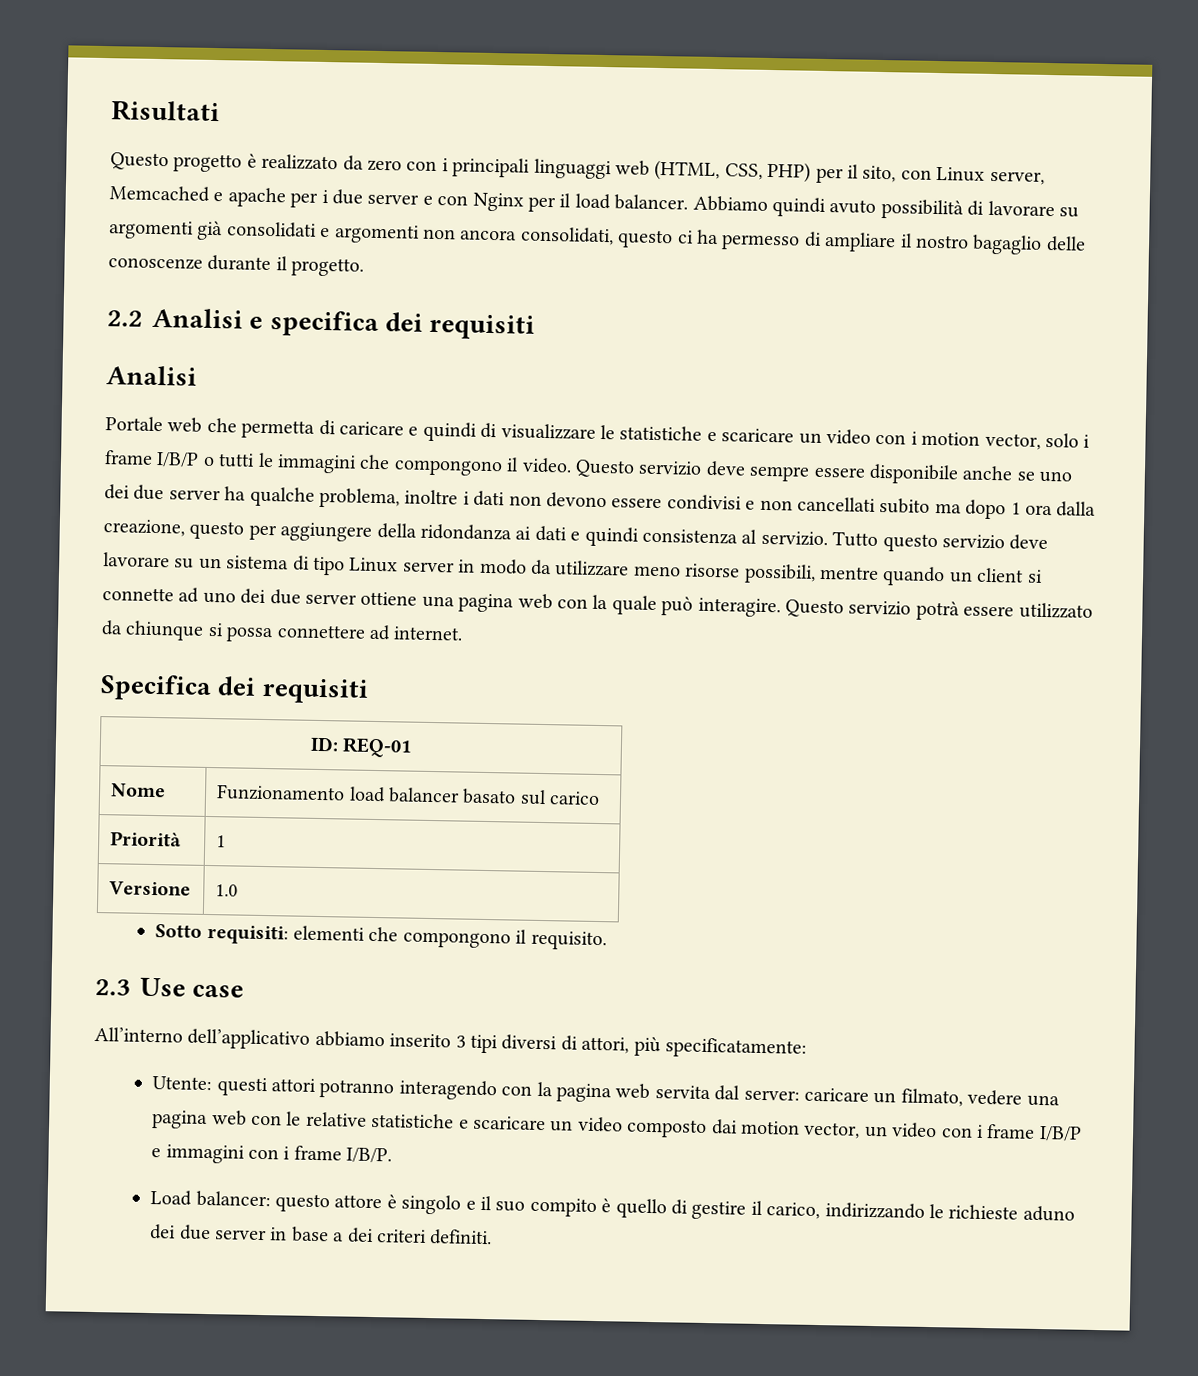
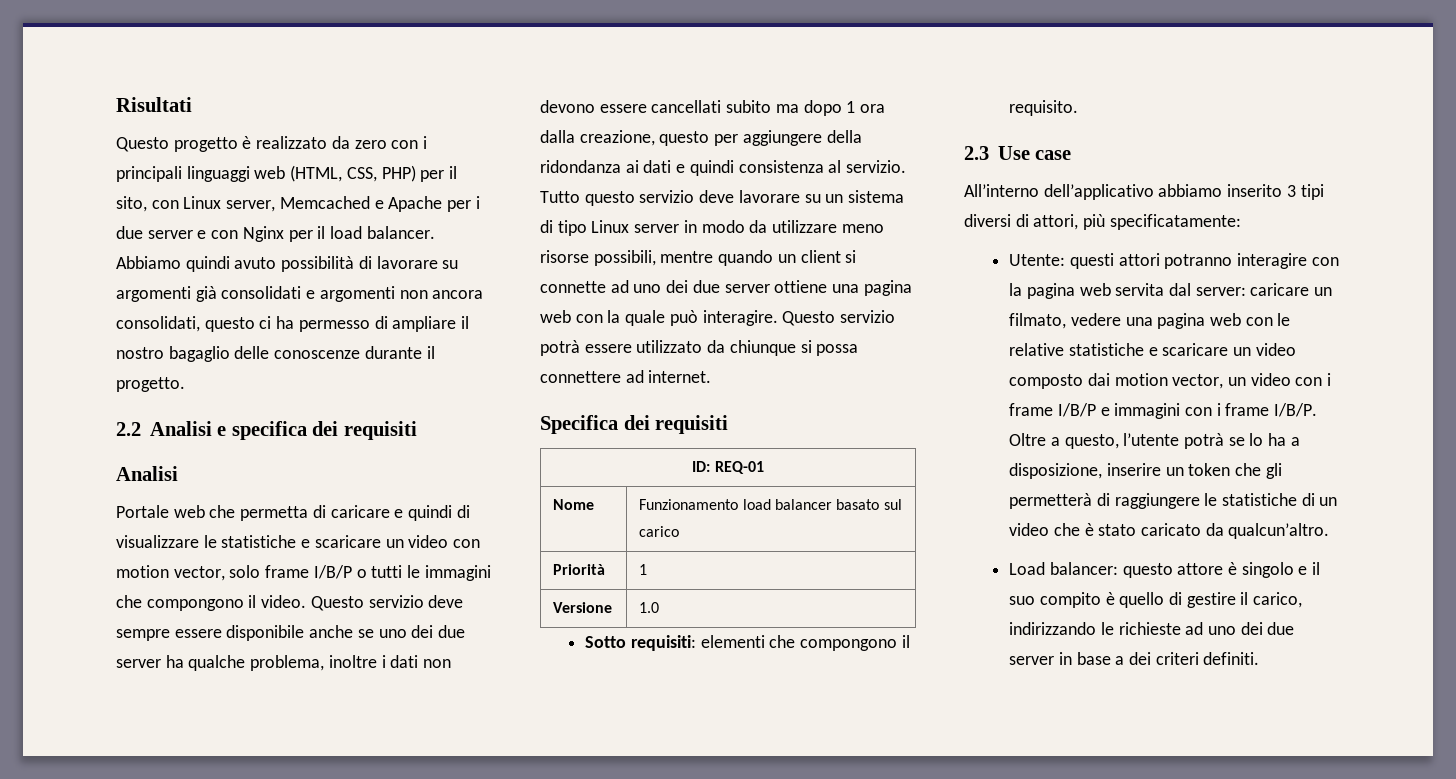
- Questo progetto è realizzato da zero con i principali linguaggi web (HTML, CSS, PHP) per il sito, con Linux server, Memcached e apache per i due server e con Nginx per il load balancer.
+ Questo progetto è realizzato da zero con i principali linguaggi web (HTML, CSS, PHP) per il sito, con Linux server, Memcached e Apache per i due server e con Nginx per il load balancer.
- Portale web che permetta di caricare e quindi di visualizzare le statistiche e scaricare un video con i motion vector, solo i frame I/B/P o tutti le immagini che compongono il video.
+ Portale web che permetta di caricare e quindi di visualizzare le statistiche e scaricare un video con motion vector, solo frame I/B/P o tutti le immagini che compongono il video.
- Questo servizio deve sempre essere disponibile anche se uno dei due server ha qualche problema, inoltre i dati non devono essere condivisi e non cancellati subito ma dopo 1 ora dalla creazione, questo per aggiungere della ridondanza ai dati e quindi consistenza al servizio.
+ Questo servizio deve sempre essere disponibile anche se uno dei due server ha qualche problema, inoltre i dati non devono essere cancellati subito ma dopo 1 ora dalla creazione, questo per aggiungere della ridondanza ai dati e quindi consistenza al servizio.
- Utente: questi attori potranno interagendo con la pagina web servita dal server: caricare un filmato, vedere una pagina web con le relative statistiche e scaricare un video composto dai motion vector, un video con i frame I/B/P e immagini con i frame I/B/P.
+ Utente: questi attori potranno interagire con la pagina web servita dal server: caricare un filmato, vedere una pagina web con le relative statistiche e scaricare un video composto dai motion vector, un video con i frame I/B/P e immagini con i frame I/B/P. Oltre a questo, l’utente potrà se lo ha a disposizione, inserire un token che gli permetterà di raggiungere le statistiche di un video che è stato caricato da qualcun’altro.
- Load balancer: questo attore è singolo e il suo compito è quello di gestire il carico, indirizzando le richieste aduno dei due server in base a dei criteri definiti.
+ Load balancer: questo attore è singolo e il suo compito è quello di gestire il carico, indirizzando le richieste ad uno dei due server in base a dei criteri definiti.

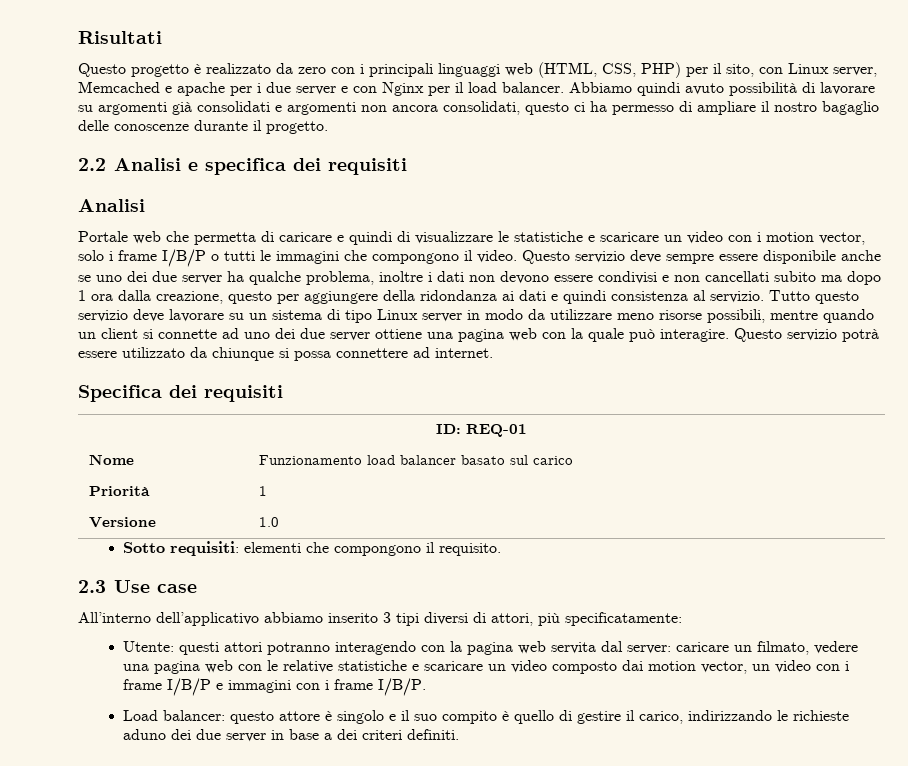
- Questo progetto è realizzato da zero con i principali linguaggi web (HTML, CSS, PHP) per il sito, con Linux server, Memcached e Apache per i due server e con Nginx per il load balancer.
+ Questo progetto è realizzato da zero con i principali linguaggi web (HTML, CSS, PHP) per il sito, con Linux server, Memcached e apache per i due server e con Nginx per il load balancer.
- Portale web che permetta di caricare e quindi di visualizzare le statistiche e scaricare un video con motion vector, solo frame I/B/P o tutti le immagini che compongono il video.
+ Portale web che permetta di caricare e quindi di visualizzare le statistiche e scaricare un video con i motion vector, solo i frame I/B/P o tutti le immagini che compongono il video.
- Questo servizio deve sempre essere disponibile anche se uno dei due server ha qualche problema, inoltre i dati non devono essere cancellati subito ma dopo 1 ora dalla creazione, questo per aggiungere della ridondanza ai dati e quindi consistenza al servizio.
+ Questo servizio deve sempre essere disponibile anche se uno dei due server ha qualche problema, inoltre i dati non devono essere condivisi e non cancellati subito ma dopo 1 ora dalla creazione, questo per aggiungere della ridondanza ai dati e quindi consistenza al servizio.
- Utente: questi attori potranno interagire con la pagina web servita dal server: caricare un filmato, vedere una pagina web con le relative statistiche e scaricare un video composto dai motion vector, un video con i frame I/B/P e immagini con i frame I/B/P. Oltre a questo, l’utente potrà se lo ha a disposizione, inserire un token che gli permetterà di raggiungere le statistiche di un video che è stato caricato da qualcun’altro.
+ Utente: questi attori potranno interagendo con la pagina web servita dal server: caricare un filmato, vedere una pagina web con le relative statistiche e scaricare un video composto dai motion vector, un video con i frame I/B/P e immagini con i frame I/B/P.
- Load balancer: questo attore è singolo e il suo compito è quello di gestire il carico, indirizzando le richieste ad uno dei due server in base a dei criteri definiti.
+ Load balancer: questo attore è singolo e il suo compito è quello di gestire il carico, indirizzando le richieste aduno dei due server in base a dei criteri definiti.

